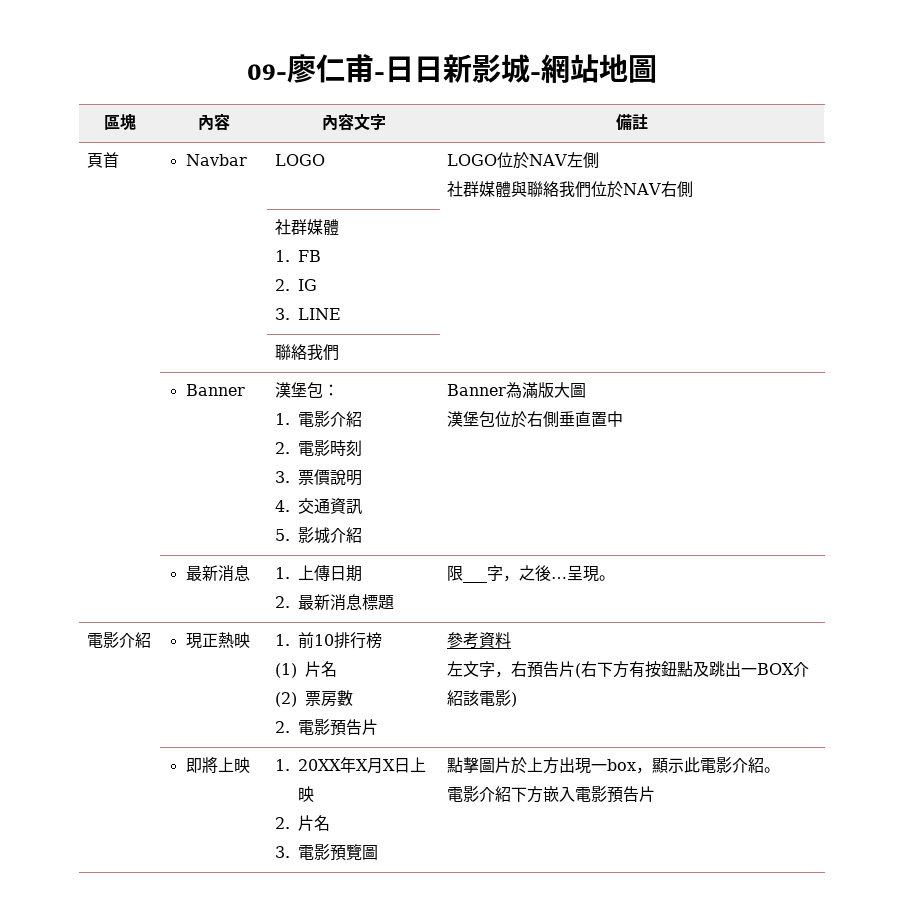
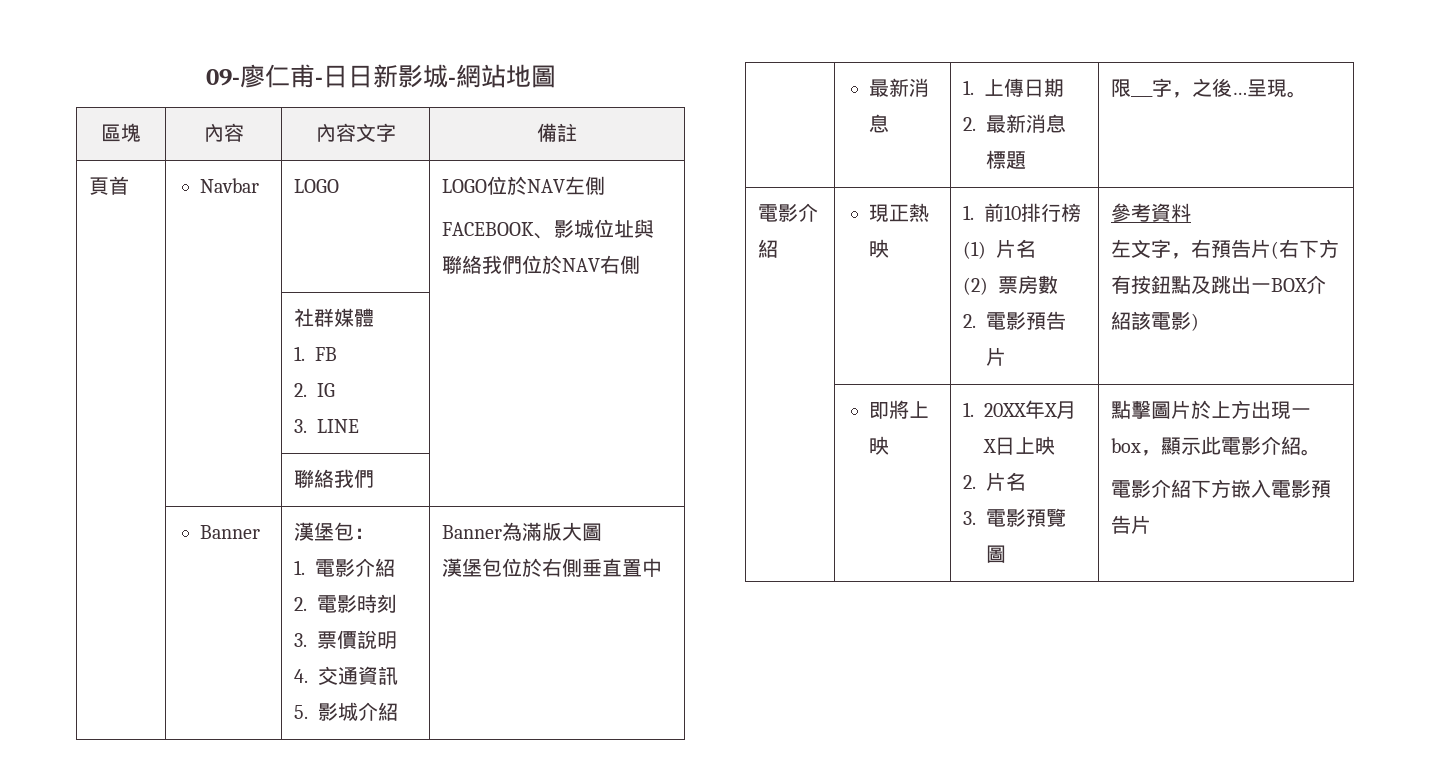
  頁首 | Navbar | LOGO | LOGO位於NAV左側
- 社群媒體與聯絡我們位於NAV右側
+ FACEBOOK、影城位址與聯絡我們位於NAV右側

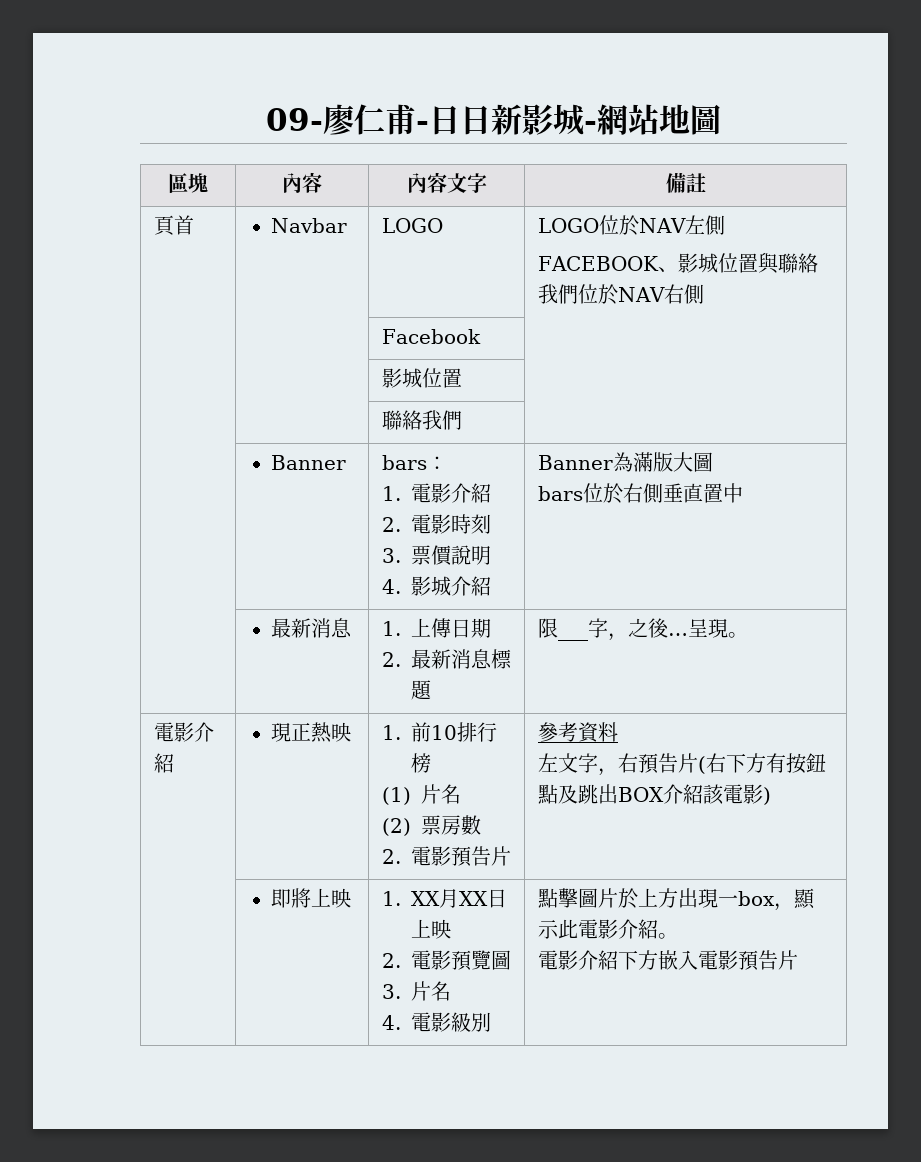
  頁首 | Navbar | LOGO | LOGO位於NAV左側
- FACEBOOK、影城位址與聯絡我們位於NAV右側
+ FACEBOOK、影城位置與聯絡我們位於NAV右側
- | | 社群媒體
- 1. FB
- 2. IG
- 3. LINE |
+ | | Facebook |
+ | | 影城位置 |
- | Banner | 漢堡包：
+ | Banner | bars：
  1.電影介紹
  2.電影時刻
  3.票價說明
- 4.交通資訊
- 5.影城介紹 | Banner為滿版大圖
- 漢堡包位於右側垂直置中
+ 4.影城介紹 | Banner為滿版大圖
+ bars位於右側垂直置中
  電影介紹 | 現正熱映 | 1.前10排行榜
  (1)片名
  (2)票房數
  2.電影預告片 | 參考資料
- 左文字，右預告片(右下方有按鈕點及跳出一BOX介紹該電影)
+ 左文字，右預告片(右下方有按鈕點及跳出BOX介紹該電影)
- | 即將上映 | 1. 20XX年X月X日上映
- 2.片名
- 3.電影預覽圖 | 點擊圖片於上方出現一box，顯示此電影介紹。
+ | 即將上映 | 1. XX月XX日上映
+ 2.電影預覽圖
+ 3.片名
+ 4.電影級別 | 點擊圖片於上方出現一box，顯示此電影介紹。

